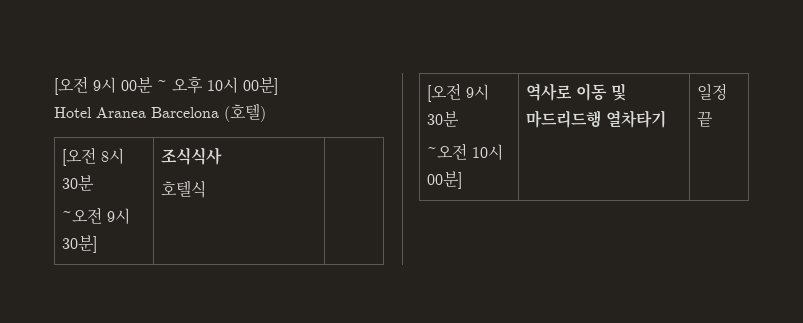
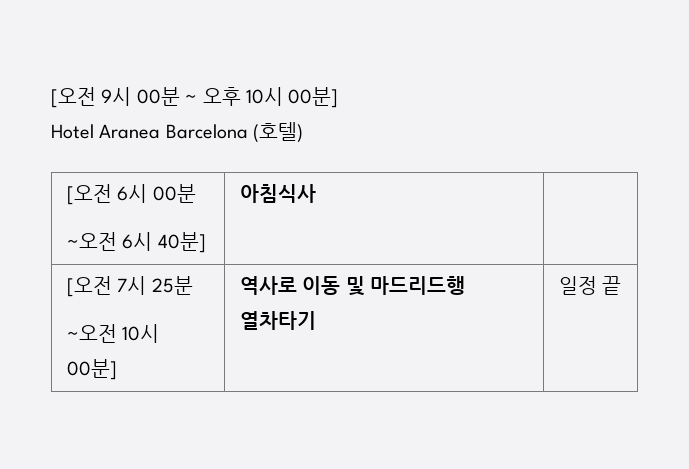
- [오전 8시 30분
- ~오전 9시 30분] | 조식식사
- 호텔식 |
- [오전 9시 30분
+ [오전 6시 00분
+ ~오전 6시 40분] | 아침식사 |
+ [오전 7시 25분

